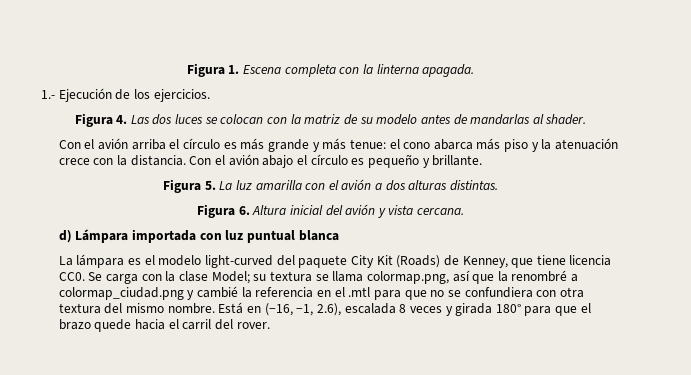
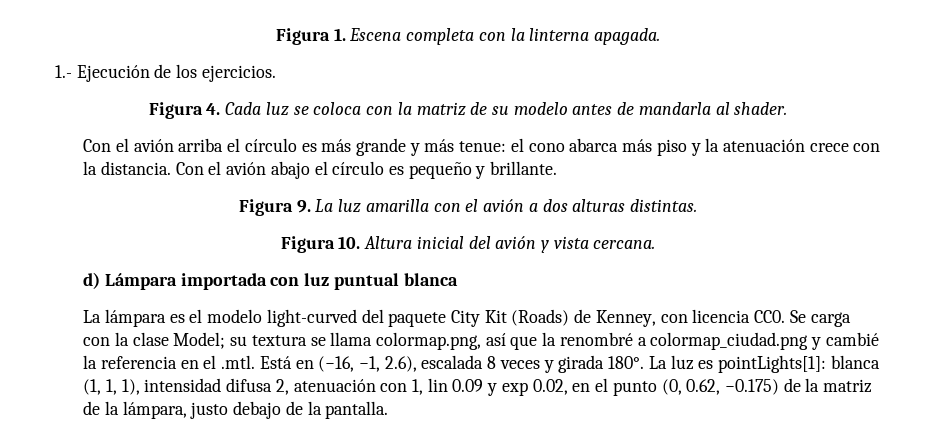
- Figura 4. Las dos luces se colocan con la matriz de su modelo antes de mandarlas al shader.
+ Figura 4. Cada luz se coloca con la matriz de su modelo antes de mandarla al shader.
- Figura 5. La luz amarilla con el avión a dos alturas distintas.
+ Figura 9. La luz amarilla con el avión a dos alturas distintas.
- Figura 6. Altura inicial del avión y vista cercana.
+ Figura 10. Altura inicial del avión y vista cercana.
- La lámpara es el modelo light-curved del paquete City Kit (Roads) de Kenney, que tiene licencia CC0. Se carga con la clase Model; su textura se llama colormap.png, así que la renombré a colormap_ciudad.png y cambié la referencia en el .mtl para que no se confundiera con otra textura del mismo nombre. Está en (−16, −1, 2.6), escalada 8 veces y girada 180° para que el brazo quede hacia el carril del rover.
+ La lámpara es el modelo light-curved del paquete City Kit (Roads) de Kenney, con licencia CC0. Se carga con la clase Model; su textura se llama colormap.png, así que la renombré a colormap_ciudad.png y cambié la referencia en el .mtl. Está en (−16, −1, 2.6), escalada 8 veces y girada 180°. La luz es pointLights[1]: blanca (1, 1, 1), intensidad difusa 2, atenuación con 1, lin 0.09 y exp 0.02, en el punto (0, 0.62, −0.175) de la matriz de la lámpara, justo debajo de la pantalla.

